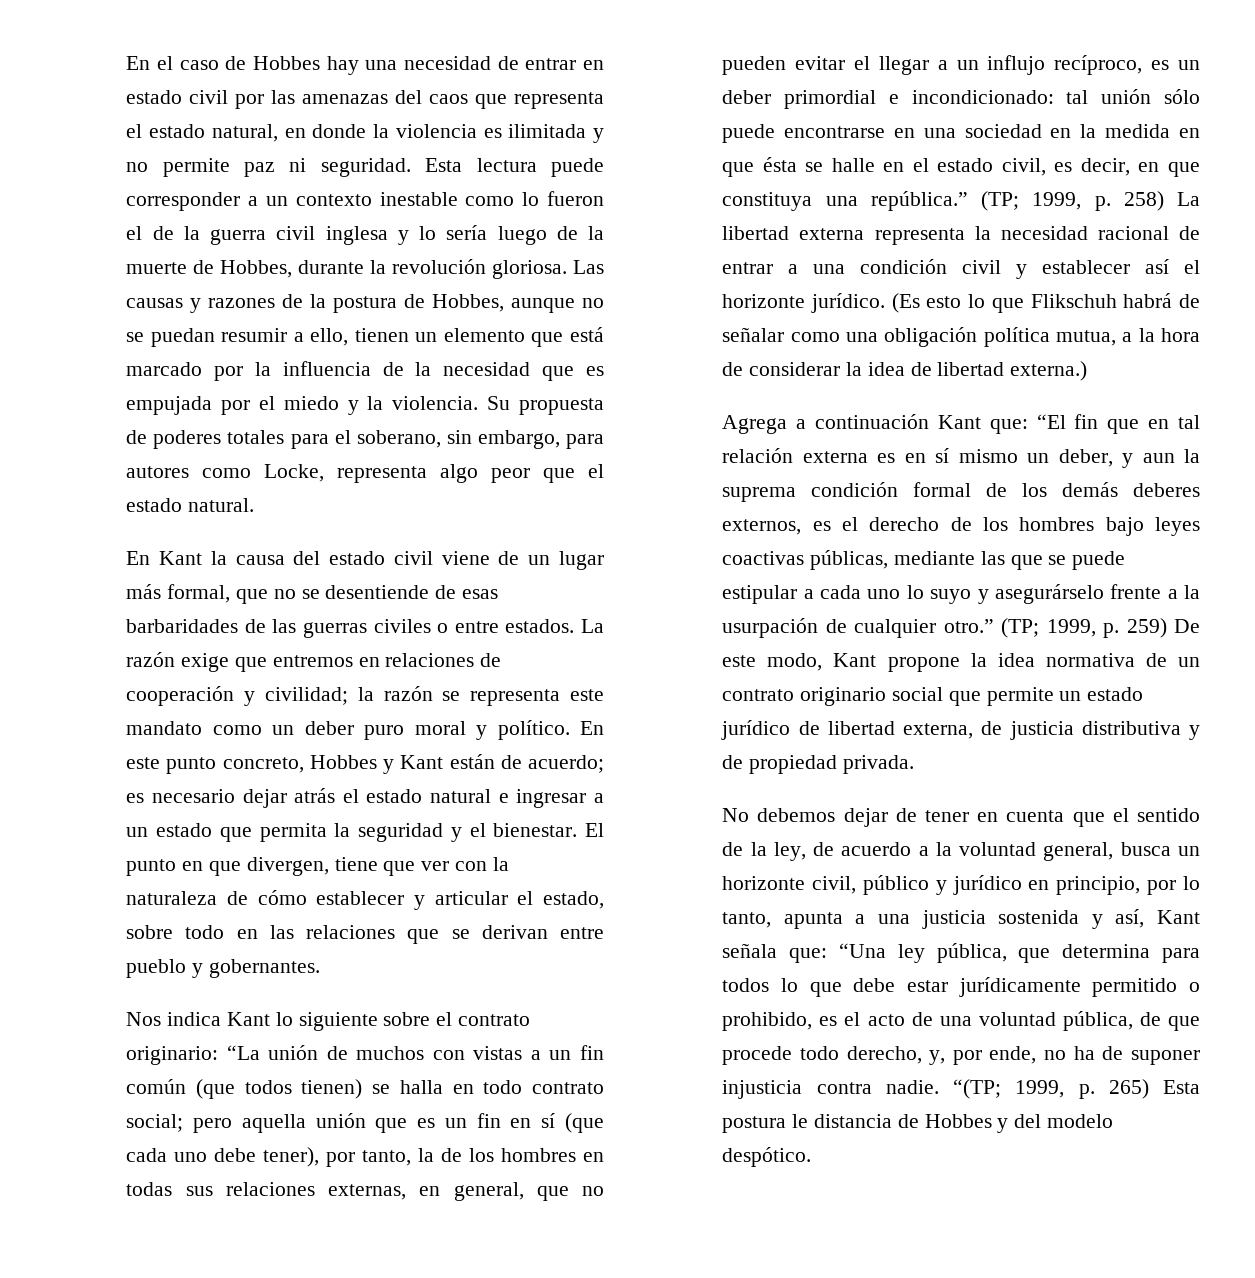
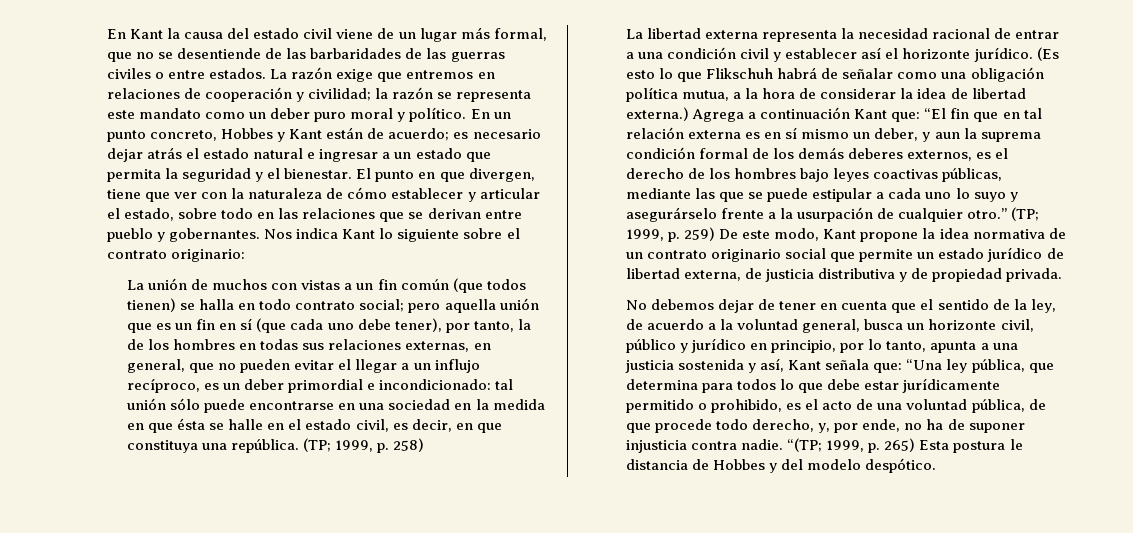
- En el caso de Hobbes hay una necesidad de entrar en estado civil por las amenazas del caos que representa el estado natural, en donde la violencia es ilimitada y no permite paz ni seguridad. Esta lectura puede corresponder a un contexto inestable como lo fueron el de la guerra civil inglesa y lo sería luego de la muerte de Hobbes, durante la revolución gloriosa. Las causas y razones de la postura de Hobbes, aunque no se puedan resumir a ello, tienen un elemento que está marcado por la influencia de la necesidad que es empujada por el miedo y la violencia. Su propuesta de poderes totales para el soberano, sin embargo, para autores como Locke, representa algo peor que el estado natural.
- En Kant la causa del estado civil viene de un lugar más formal, que no se desentiende de esas barbaridades de las guerras civiles o entre estados.
+ En Kant la causa del estado civil viene de un lugar más formal, que no se desentiende de las barbaridades de las guerras civiles o entre estados.
- En este punto concreto, Hobbes y Kant están de acuerdo; es necesario dejar atrás el estado natural e ingresar a un estado que permita la seguridad y el bienestar.
+ En un punto concreto, Hobbes y Kant están de acuerdo; es necesario dejar atrás el estado natural e ingresar a un estado que permita la seguridad y el bienestar.
- El punto en que divergen, tiene que ver con la naturaleza de cómo establecer y articular el estado, sobre todo en las relaciones que se derivan entre pueblo y gobernantes.
- Nos indica Kant lo siguiente sobre el contrato originario: “La unión de muchos con vistas a un fin común (que todos tienen) se halla en todo contrato social;
+ El punto en que divergen, tiene que ver con la naturaleza de cómo establecer y articular el estado, sobre todo en las relaciones que se derivan entre pueblo y gobernantes. Nos indica Kant lo siguiente sobre el contrato originario:
+ La unión de muchos con vistas a un fin común (que todos tienen) se halla en todo contrato social;
- tal unión sólo puede encontrarse en una sociedad en la medida en que ésta se halle en el estado civil, es decir, en que constituya una república.”
+ tal unión sólo puede encontrarse en una sociedad en la medida en que ésta se halle en el estado civil, es decir, en que constituya una república.
- (TP; 1999, p. 258) La libertad externa representa la necesidad racional de entrar a una condición civil y establecer así el horizonte jurídico.
+ (TP; 1999, p. 258)
+ La libertad externa representa la necesidad racional de entrar a una condición civil y establecer así el horizonte jurídico.
- (Es esto lo que Flikschuh habrá de señalar como una obligación política mutua, a la hora de considerar la idea de libertad externa.)
- Agrega a continuación Kant que:
+ (Es esto lo que Flikschuh habrá de señalar como una obligación política mutua, a la hora de considerar la idea de libertad externa.) Agrega a continuación Kant que:

